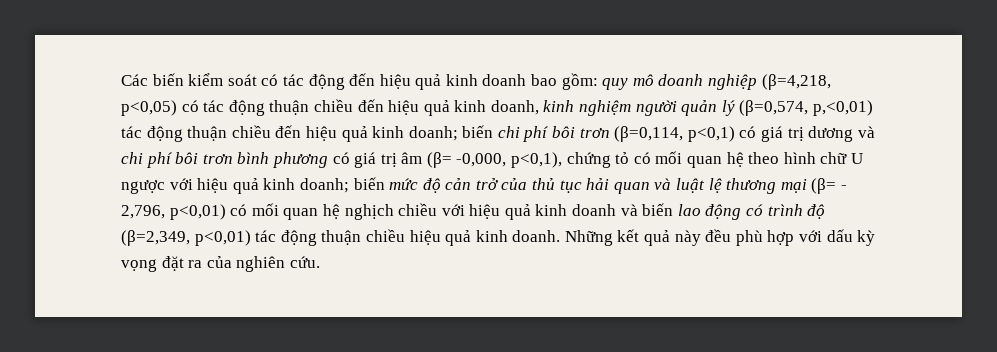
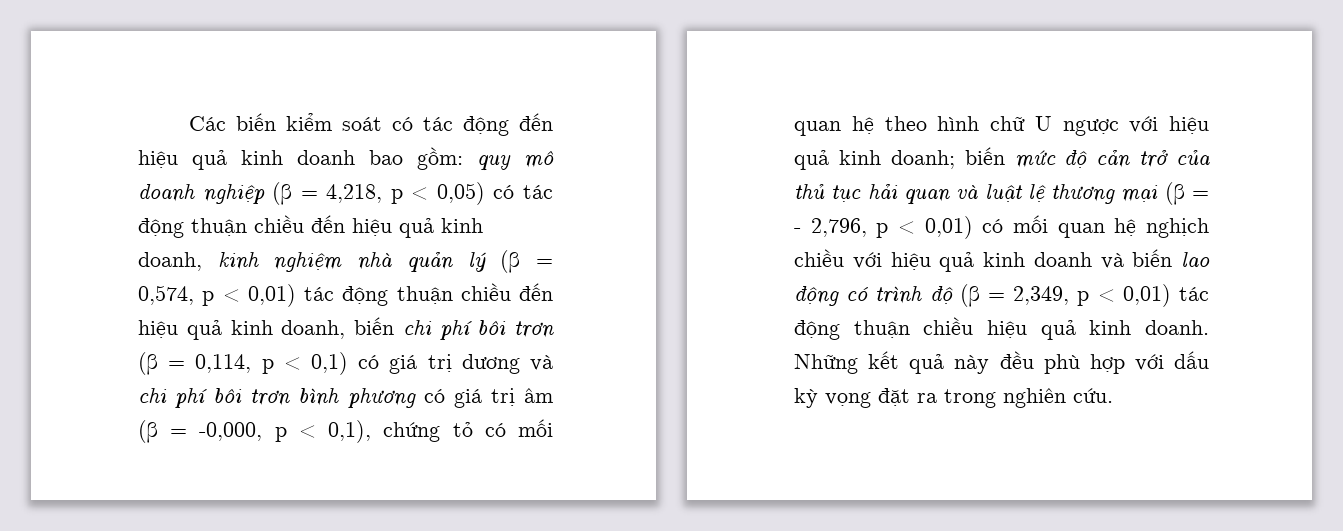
- quy mô doanh nghiệp (β=4,218, p<0,05) có tác động thuận chiều đến hiệu quả kinh doanh, kinh nghiệm người quản lý (β=0,574, p,<0,01) tác động thuận chiều đến hiệu quả kinh doanh; biến chi phí bôi trơn (β=0,114, p<0,1) có giá trị dương và chi phí bôi trơn bình phương có giá trị âm (β= -0,000, p<0,1), chứng tỏ có mối quan hệ theo hình chữ U ngược với hiệu quả kinh doanh;
+ quy mô doanh nghiệp (β = 4,218, p < 0,05) có tác động thuận chiều đến hiệu quả kinh doanh, kinh nghiệm nhà quản lý (β = 0,574, p < 0,01) tác động thuận chiều đến hiệu quả kinh doanh, biến chi phí bôi trơn (β = 0,114, p < 0,1) có giá trị dương và chi phí bôi trơn bình phương có giá trị âm (β = -0,000, p < 0,1), chứng tỏ có mối quan hệ theo hình chữ U ngược với hiệu quả kinh doanh;
- biến mức độ cản trở của thủ tục hải quan và luật lệ thương mại (β= - 2,796, p<0,01) có mối quan hệ nghịch chiều với hiệu quả kinh doanh và biến lao động có trình độ (β=2,349, p<0,01) tác động thuận chiều hiệu quả kinh doanh.
+ biến mức độ cản trở của thủ tục hải quan và luật lệ thương mại (β = - 2,796, p < 0,01) có mối quan hệ nghịch chiều với hiệu quả kinh doanh và biến lao động có trình độ (β = 2,349, p < 0,01) tác động thuận chiều hiệu quả kinh doanh.
- Những kết quả này đều phù hợp với dấu kỳ vọng đặt ra của nghiên cứu.
+ Những kết quả này đều phù hợp với dấu kỳ vọng đặt ra trong nghiên cứu.

